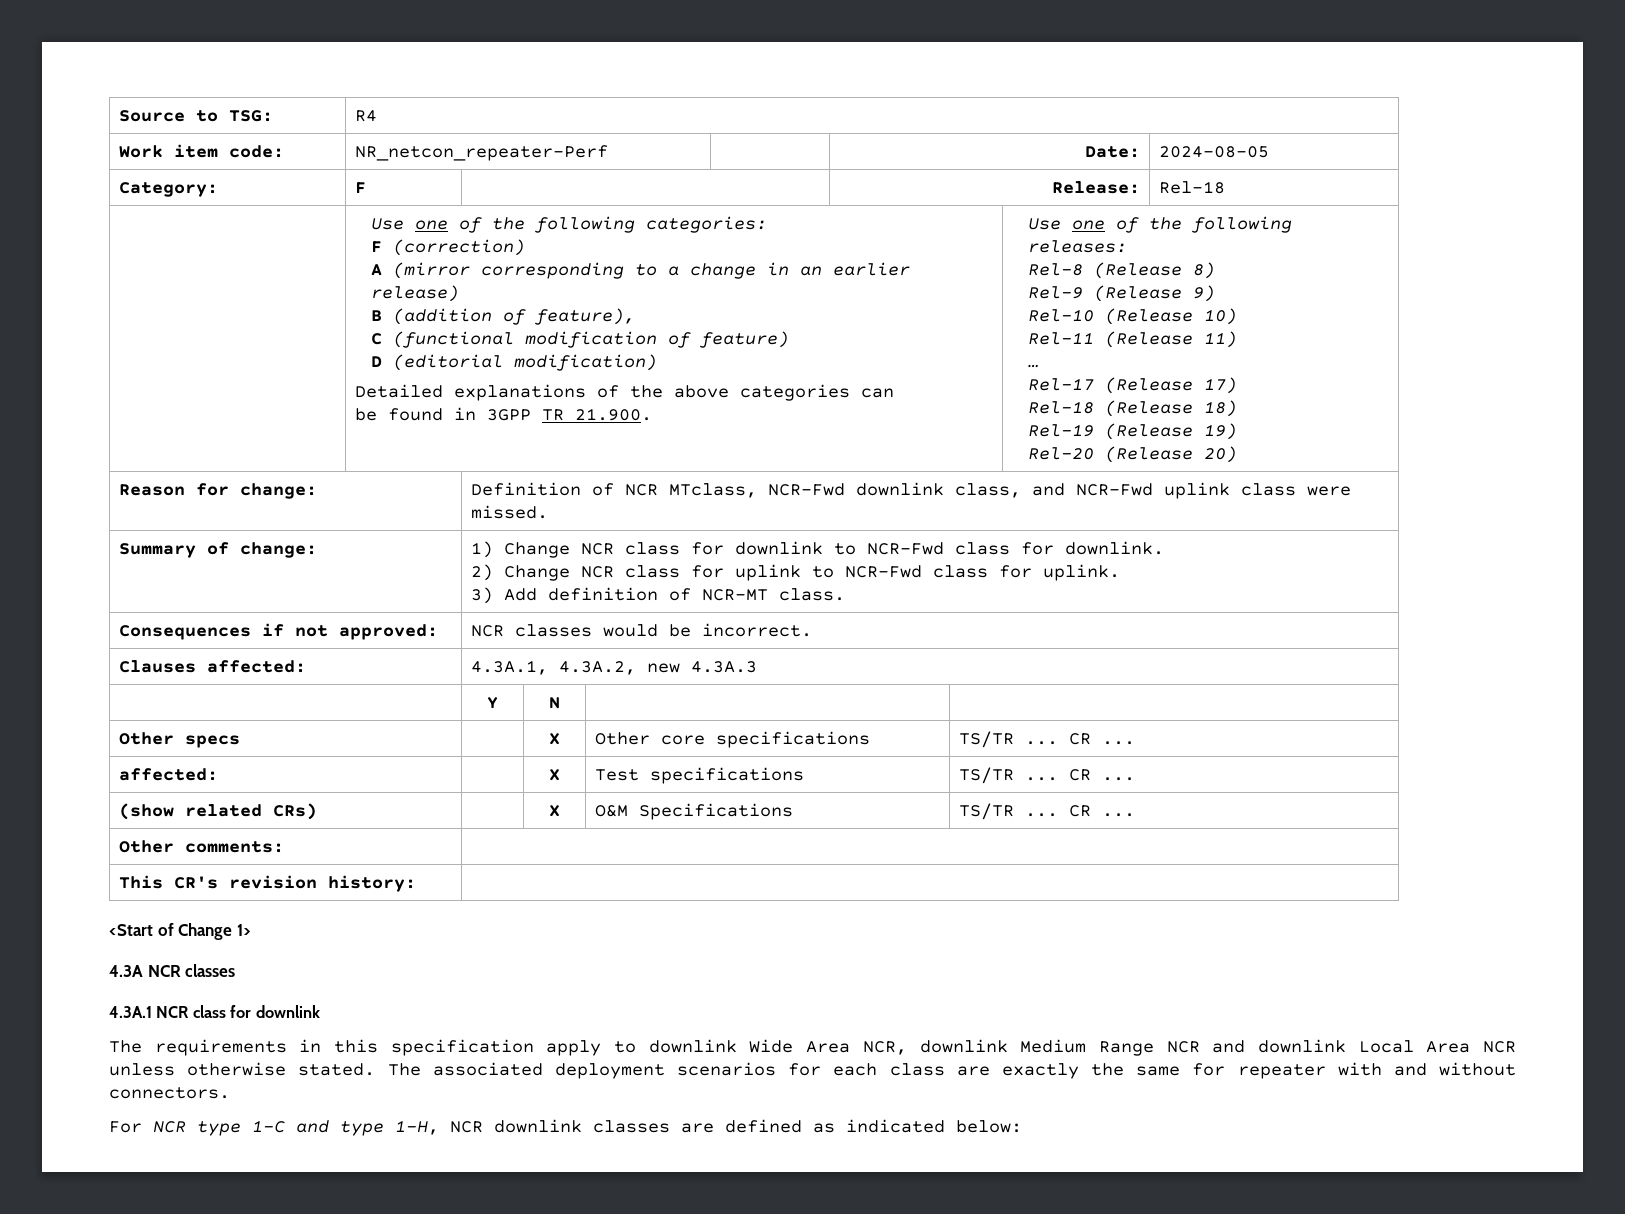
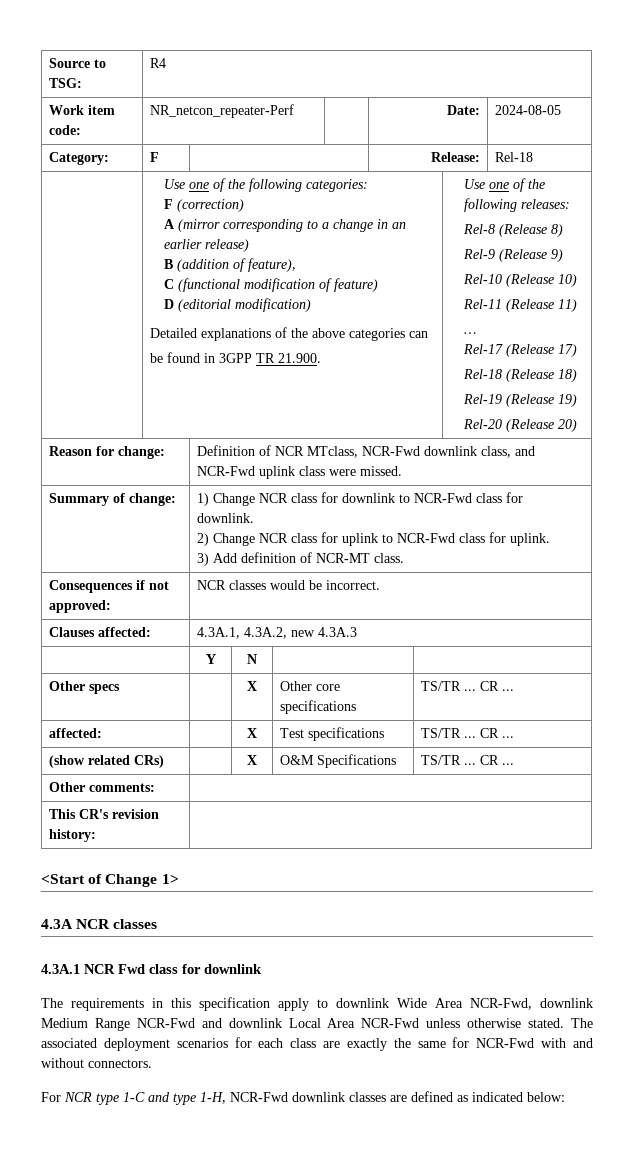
- 4.3A.1 NCR class for downlink
+ 4.3A.1 NCR Fwd class for downlink
- The requirements in this specification apply to downlink Wide Area NCR, downlink Medium Range NCR and downlink Local Area NCR unless otherwise stated.
+ The requirements in this specification apply to downlink Wide Area NCR-Fwd, downlink Medium Range NCR-Fwd and downlink Local Area NCR-Fwd unless otherwise stated.
- The associated deployment scenarios for each class are exactly the same for repeater with and without connectors.
+ The associated deployment scenarios for each class are exactly the same for NCR-Fwd with and without connectors.
- For NCR type 1-C and type 1-H, NCR downlink classes are defined as indicated below:
+ For NCR type 1-C and type 1-H, NCR-Fwd downlink classes are defined as indicated below:

